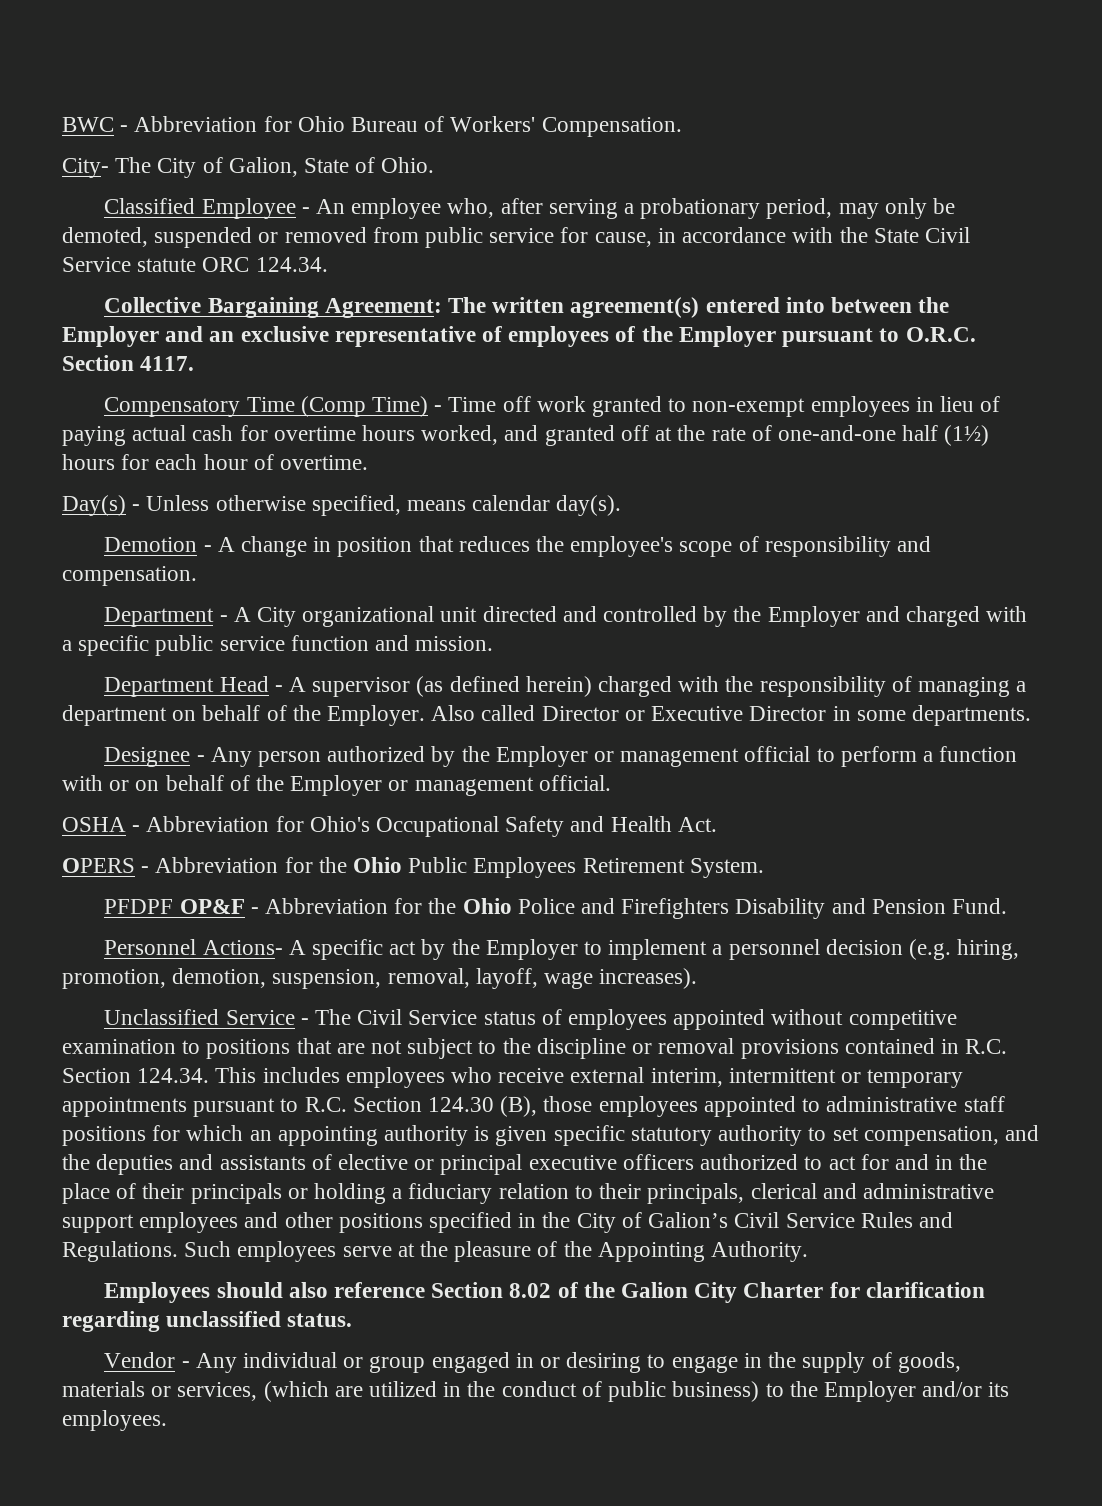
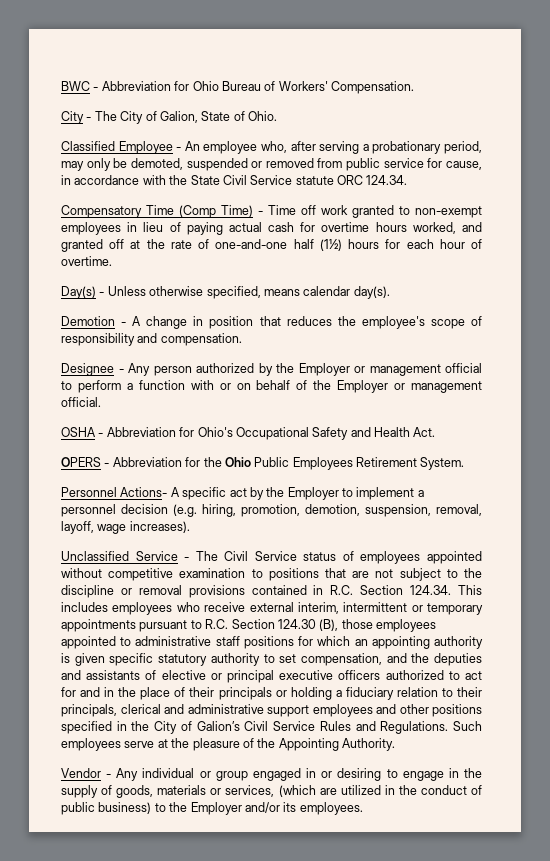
- City- The City of Galion, State of Ohio.
+ City - The City of Galion, State of Ohio.
- Collective Bargaining Agreement: The written agreement(s) entered into between the Employer and an exclusive representative of employees of the Employer pursuant to O.R.C. Section 4117.
- Department - A City organizational unit directed and controlled by the Employer and charged with a specific public service function and mission.
- Department Head - A supervisor (as defined herein) charged with the responsibility of managing a department on behalf of the Employer. Also called Director or Executive Director in some departments.
- PFDPF OP&F - Abbreviation for the Ohio Police and Firefighters Disability and Pension Fund.
- Employees should also reference Section 8.02 of the Galion City Charter for clarification regarding unclassified status.

